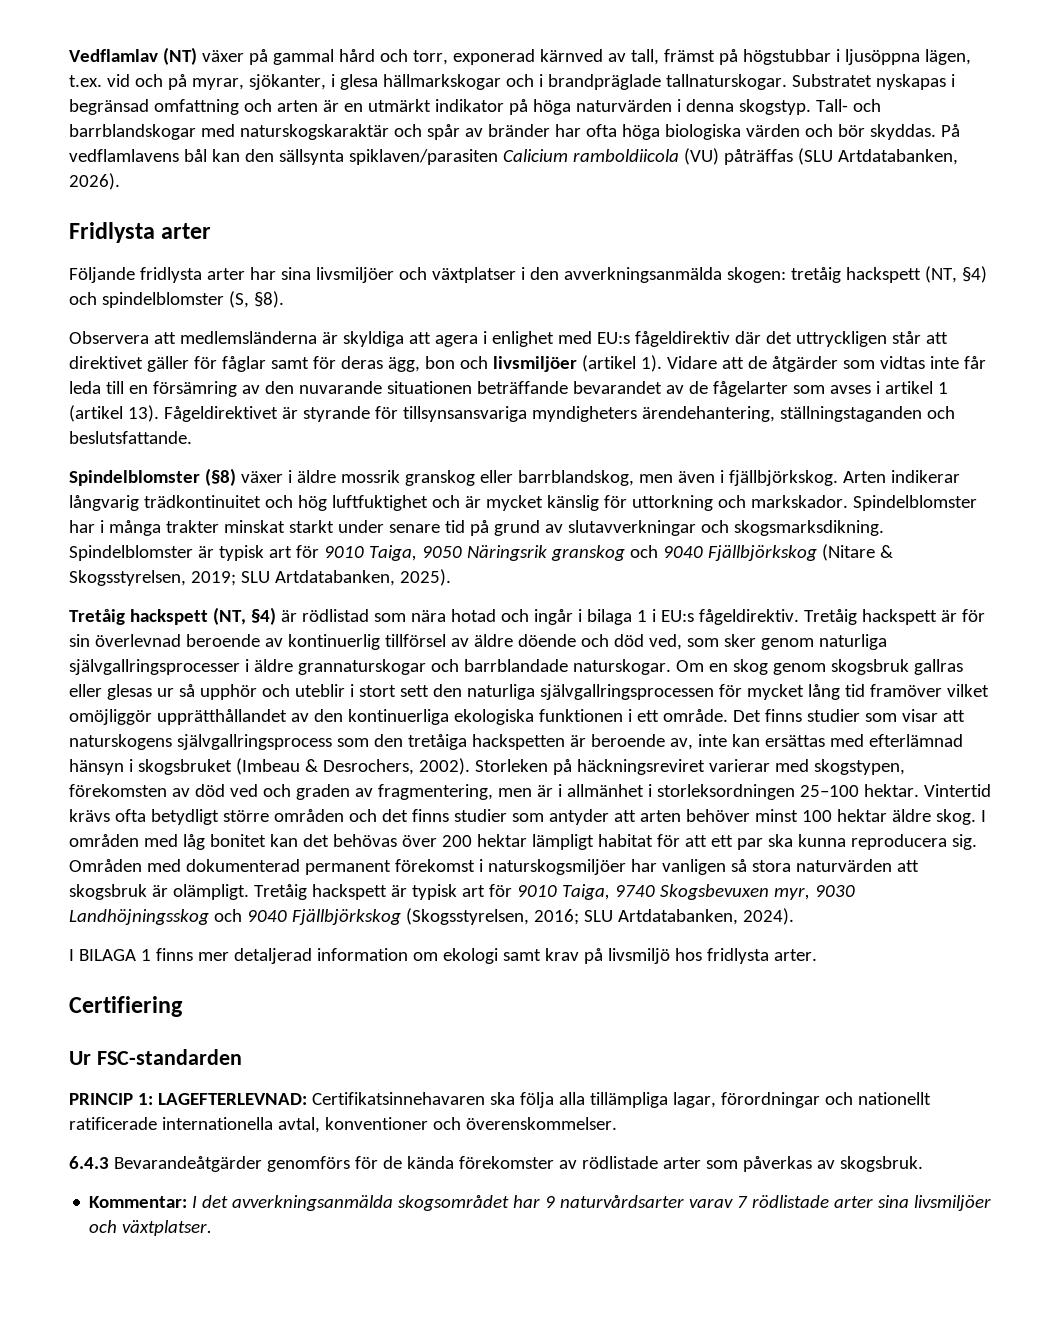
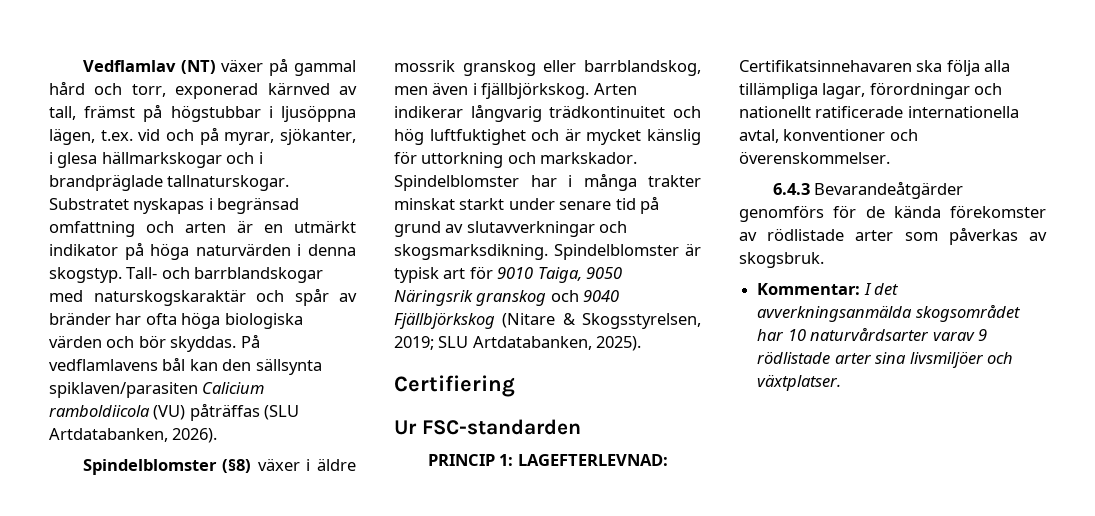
- Fridlysta arter
- Följande fridlysta arter har sina livsmiljöer och växtplatser i den avverkningsanmälda skogen: tretåig hackspett (NT, §4) och spindelblomster (S, §8).
- Observera att medlemsländerna är skyldiga att agera i enlighet med EU:s fågeldirektiv där det uttryckligen står att direktivet gäller för fåglar samt för deras ägg, bon och livsmiljöer (artikel 1). Vidare att de åtgärder som vidtas inte får leda till en försämring av den nuvarande situationen beträffande bevarandet av de fågelarter som avses i artikel 1 (artikel 13). Fågeldirektivet är styrande för tillsynsansvariga myndigheters ärendehantering, ställningstaganden och beslutsfattande.
- Tretåig hackspett (NT, §4) är rödlistad som nära hotad och ingår i bilaga 1 i EU:s fågeldirektiv. Tretåig hackspett är för sin överlevnad beroende av kontinuerlig tillförsel av äldre döende och död ved, som sker genom naturliga självgallringsprocesser i äldre grannaturskogar och barrblandade naturskogar. Om en skog genom skogsbruk gallras eller glesas ur så upphör och uteblir i stort sett den naturliga självgallringsprocessen för mycket lång tid framöver vilket omöjliggör upprätthållandet av den kontinuerliga ekologiska funktionen i ett område. Det finns studier som visar att naturskogens självgallringsprocess som den tretåiga hackspetten är beroende av, inte kan ersättas med efterlämnad hänsyn i skogsbruket (Imbeau & Desrochers, 2002). Storleken på häckningsreviret varierar med skogstypen, förekomsten av död ved och graden av fragmentering, men är i allmänhet i storleksordningen 25–100 hektar. Vintertid krävs ofta betydligt större områden och det finns studier som antyder att arten behöver minst 100 hektar äldre skog. I områden med låg bonitet kan det behövas över 200 hektar lämpligt habitat för att ett par ska kunna reproducera sig. Områden med dokumenterad permanent förekomst i naturskogsmiljöer har vanligen så stora naturvärden att skogsbruk är olämpligt. Tretåig hackspett är typisk art för 9010 Taiga, 9740 Skogsbevuxen myr, 9030 Landhöjningsskog och 9040 Fjällbjörkskog (Skogsstyrelsen, 2016; SLU Artdatabanken, 2024).
- I BILAGA 1 finns mer detaljerad information om ekologi samt krav på livsmiljö hos fridlysta arter.
- Kommentar: I det avverkningsanmälda skogsområdet har 9 naturvårdsarter varav 7 rödlistade arter sina livsmiljöer och växtplatser.
+ Kommentar: I det avverkningsanmälda skogsområdet har 10 naturvårdsarter varav 9 rödlistade arter sina livsmiljöer och växtplatser.

